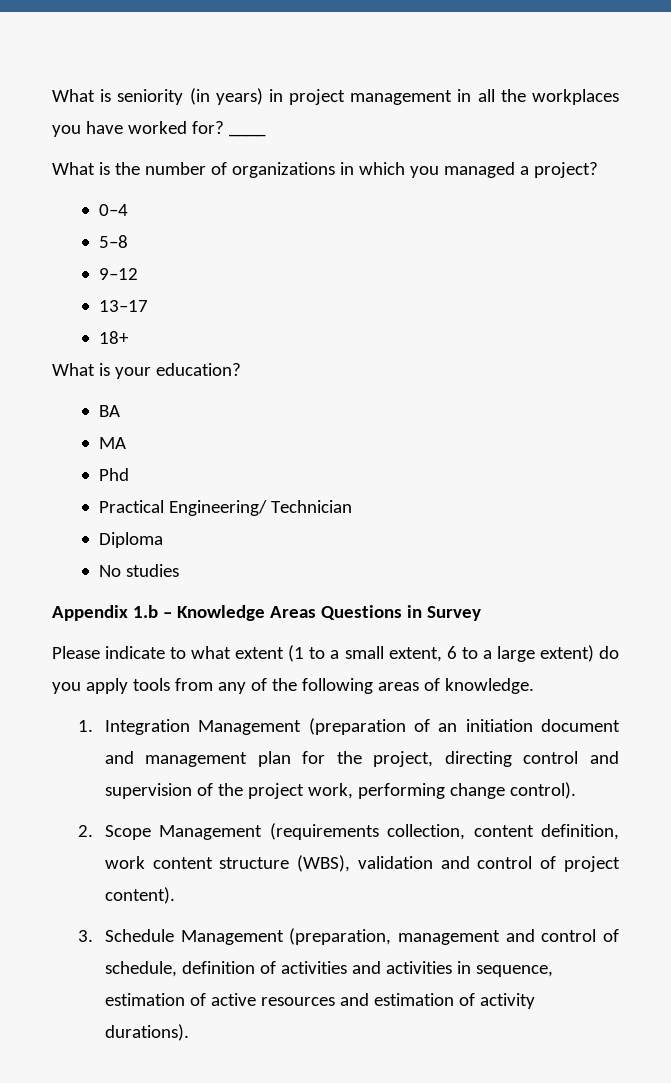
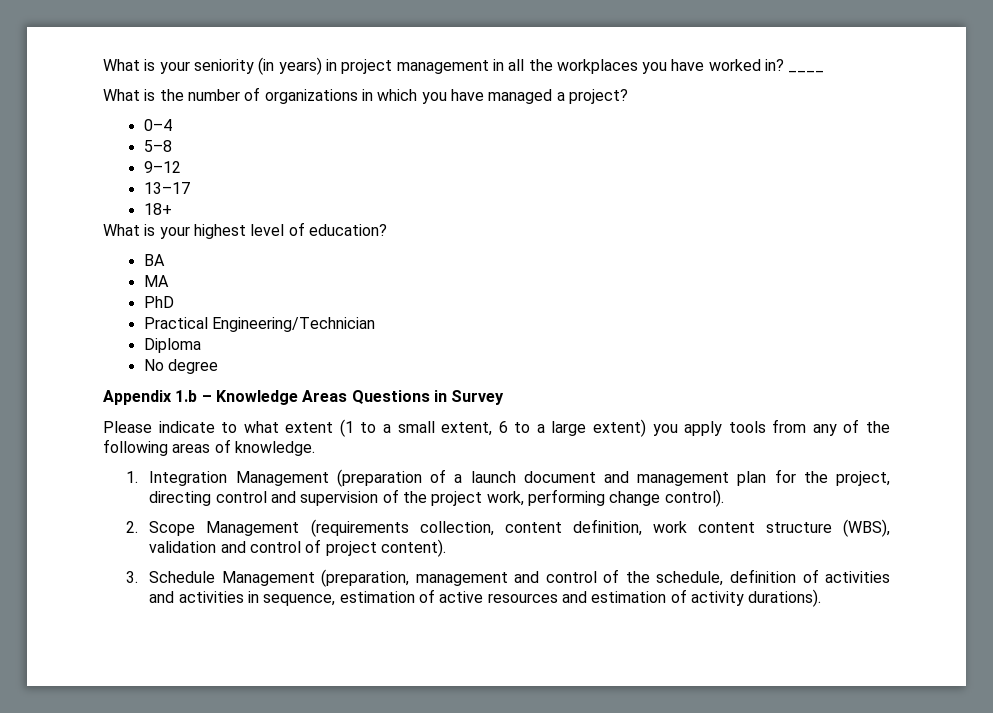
- What is seniority (in years) in project management in all the workplaces you have worked for?
+ What is your seniority (in years) in project management in all the workplaces you have worked in?
- What is the number of organizations in which you managed a project?
+ What is the number of organizations in which you have managed a project?
- What is your education?
+ What is your highest level of education?
- Phd
+ PhD
- Practical Engineering/ Technician
+ Practical Engineering/Technician
- No studies
+ No degree
- Please indicate to what extent (1 to a small extent, 6 to a large extent) do you apply tools from any of the following areas of knowledge.
+ Please indicate to what extent (1 to a small extent, 6 to a large extent) you apply tools from any of the following areas of knowledge.
- 1. Integration Management (preparation of an initiation document and management plan for the project, directing control and supervision of the project work, performing change control).
+ 1. Integration Management (preparation of a launch document and management plan for the project, directing control and supervision of the project work, performing change control).
- 3. Schedule Management (preparation, management and control of schedule, definition of activities and activities in sequence, estimation of active resources and estimation of activity durations).
+ 3. Schedule Management (preparation, management and control of the schedule, definition of activities and activities in sequence, estimation of active resources and estimation of activity durations).

